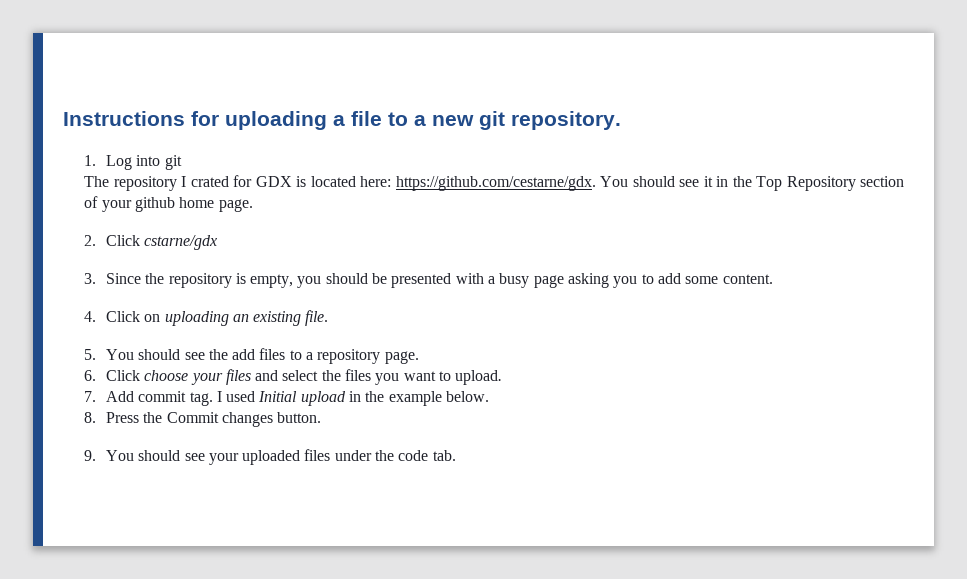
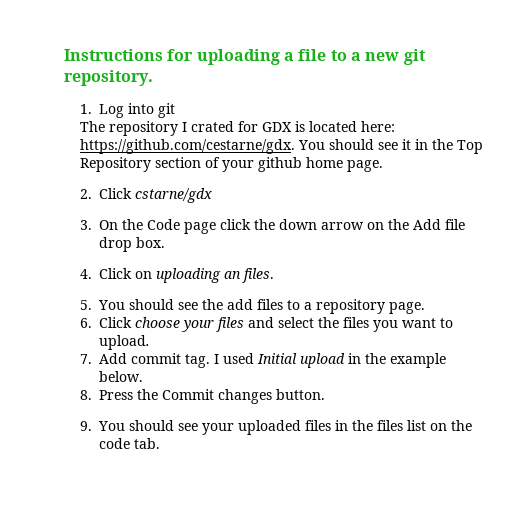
- 3. Since the repository is empty, you should be presented with a busy page asking you to add some content.
+ 3. On the Code page click the down arrow on the Add file drop box.
- 4. Click on uploading an existing file.
+ 4. Click on uploading an files.
- 9. You should see your uploaded files under the code tab.
+ 9. You should see your uploaded files in the files list on the code tab.

